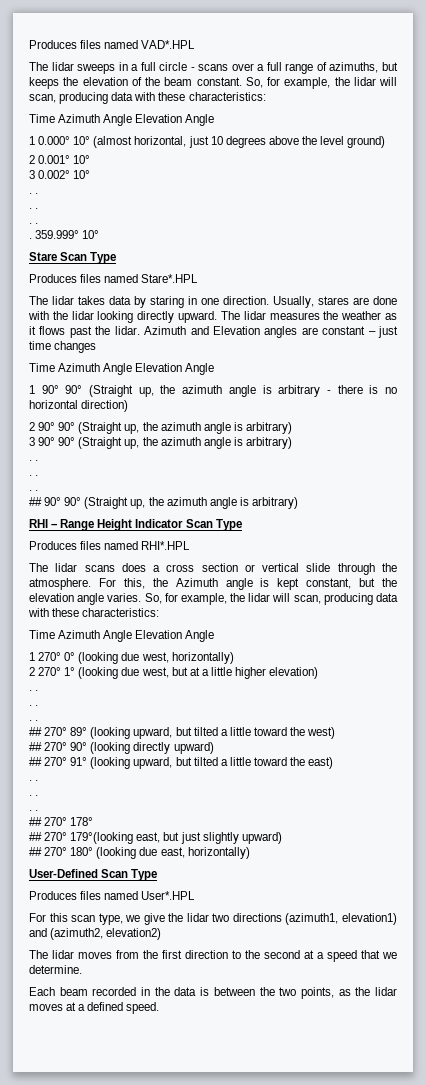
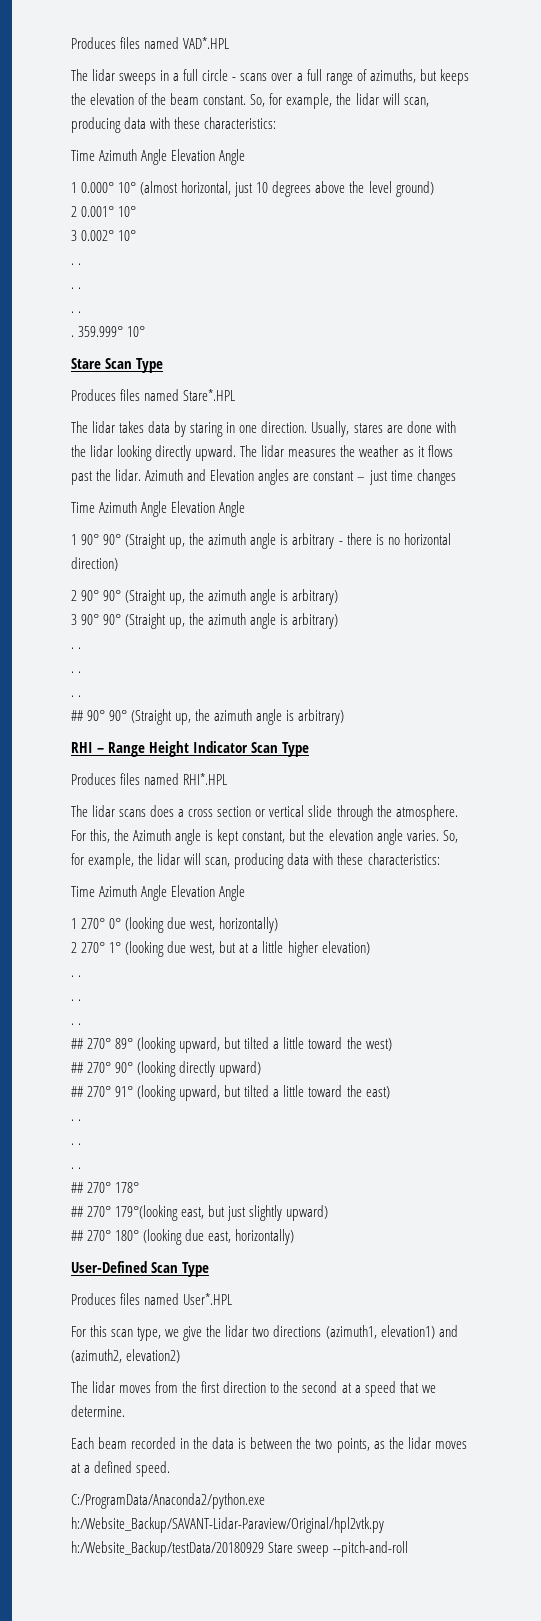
+ C:/ProgramData/Anaconda2/python.exe h:/Website_Backup/SAVANT-Lidar-Paraview/Original/hpl2vtk.py h:/Website_Backup/testData/20180929 Stare sweep --pitch-and-roll

